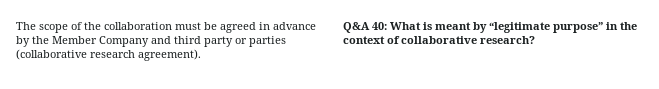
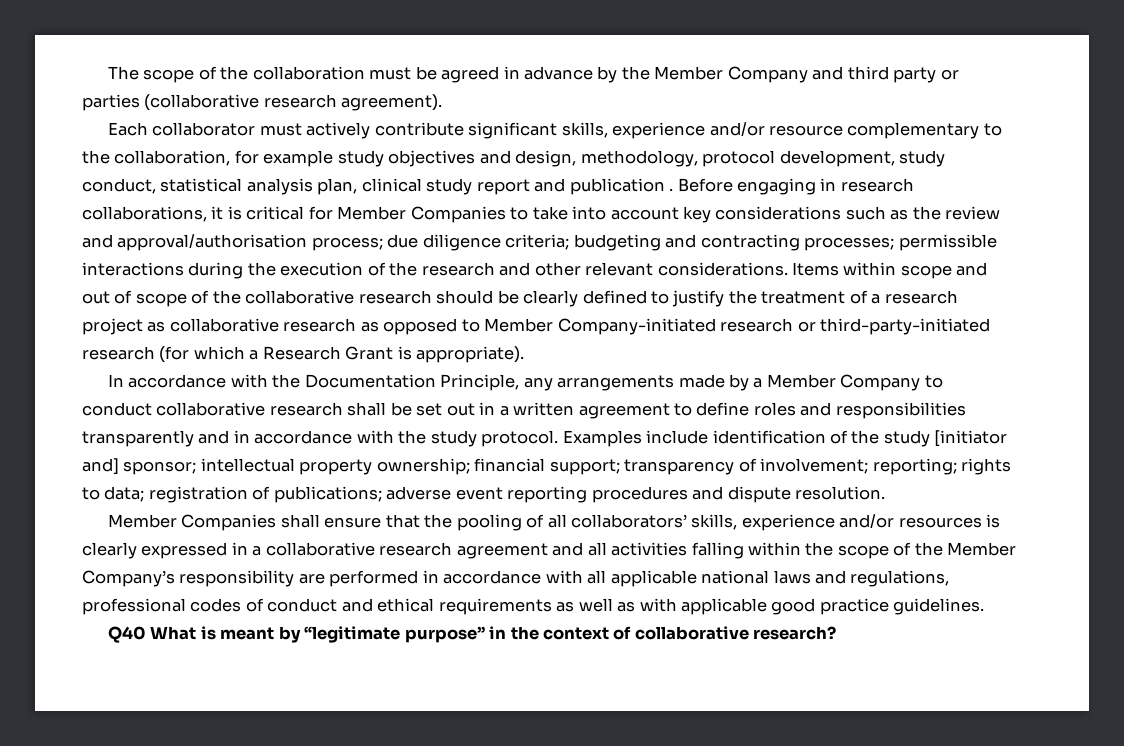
- Q&A 40: What is meant by “legitimate purpose” in the context of collaborative research?
+ Each collaborator must actively contribute significant skills, experience and/or resource complementary to the collaboration, for example study objectives and design, methodology, protocol development, study conduct, statistical analysis plan, clinical study report and publication . Before engaging in research collaborations, it is critical for Member Companies to take into account key considerations such as the review and approval/authorisation process; due diligence criteria; budgeting and contracting processes; permissible interactions during the execution of the research and other relevant considerations. Items within scope and out of scope of the collaborative research should be clearly defined to justify the treatment of a research project as collaborative research as opposed to Member Company-initiated research or third-party-initiated research (for which a Research Grant is appropriate).
+ In accordance with the Documentation Principle, any arrangements made by a Member Company to conduct collaborative research shall be set out in a written agreement to define roles and responsibilities transparently and in accordance with the study protocol. Examples include identification of the study [initiator and] sponsor; intellectual property ownership; financial support; transparency of involvement; reporting; rights to data; registration of publications; adverse event reporting procedures and dispute resolution.
+ Member Companies shall ensure that the pooling of all collaborators’ skills, experience and/or resources is clearly expressed in a collaborative research agreement and all activities falling within the scope of the Member Company’s responsibility are performed in accordance with all applicable national laws and regulations, professional codes of conduct and ethical requirements as well as with applicable good practice guidelines.
+ Q40 What is meant by “legitimate purpose” in the context of collaborative research?

